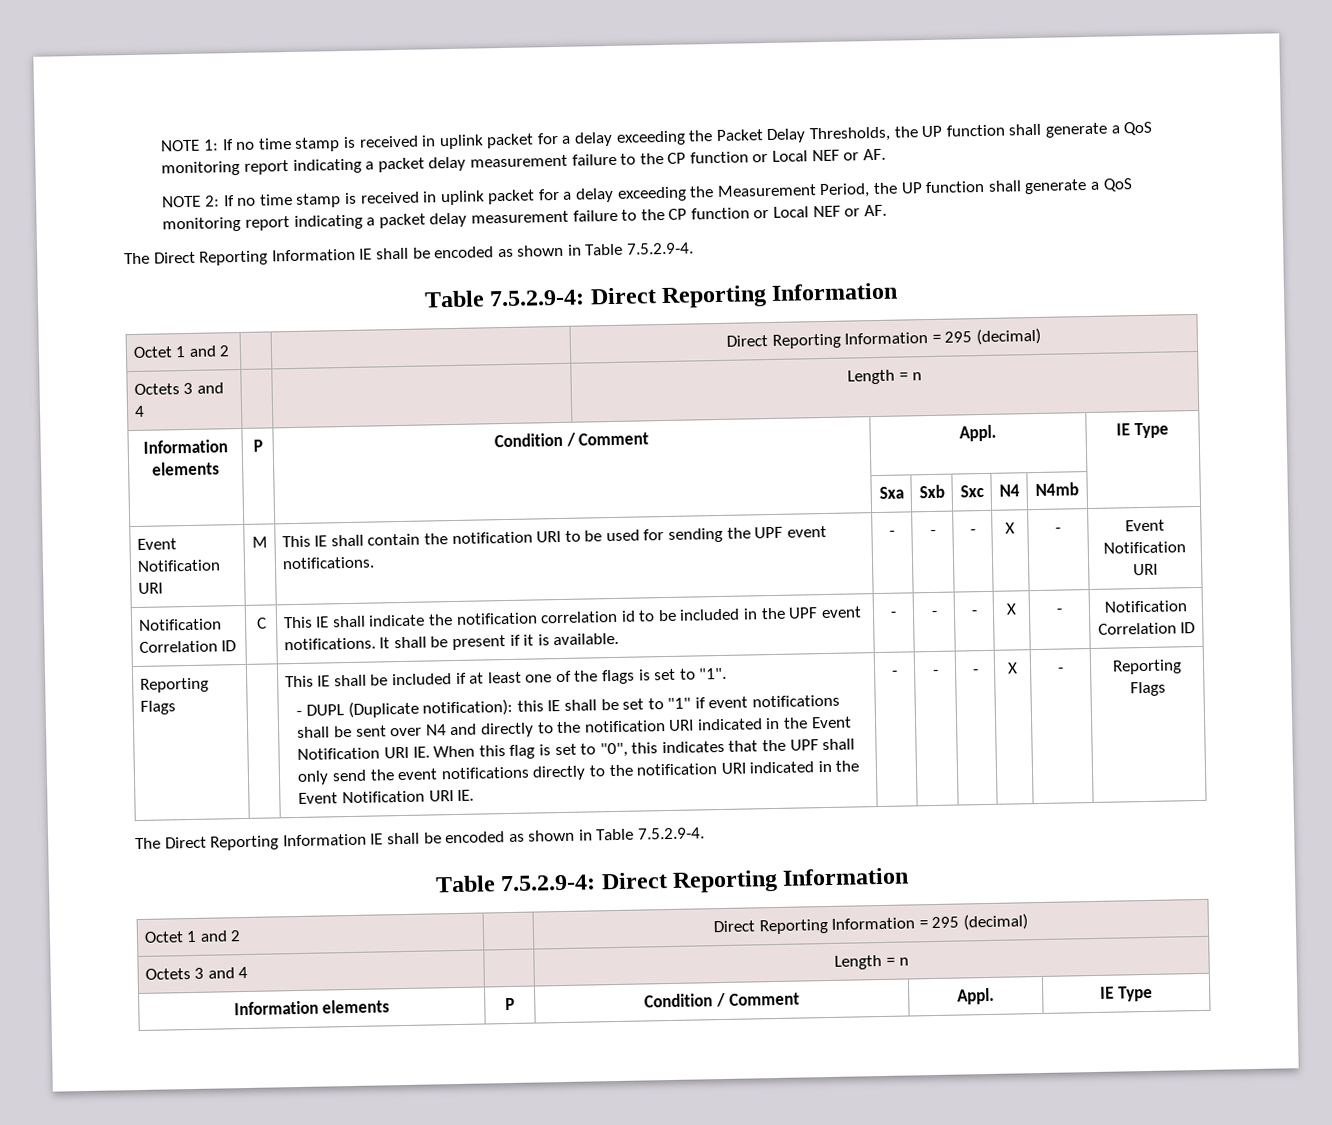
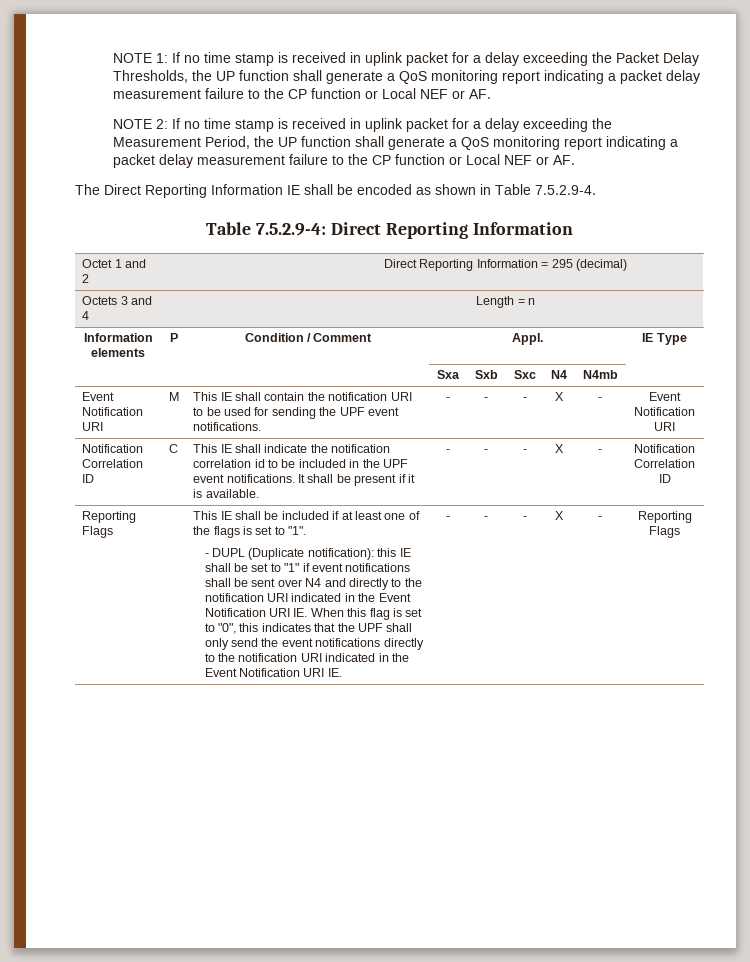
  - | Reporting Flags
- The Direct Reporting Information IE shall be encoded as shown in Table 7.5.2.9-4.
- Table 7.5.2.9-4: Direct Reporting Information
- Octet 1 and 2 | | Direct Reporting Information = 295 (decimal)
- Octets 3 and 4 | | Length = n
- Information elements | P | Condition / Comment | Appl. | IE Type

